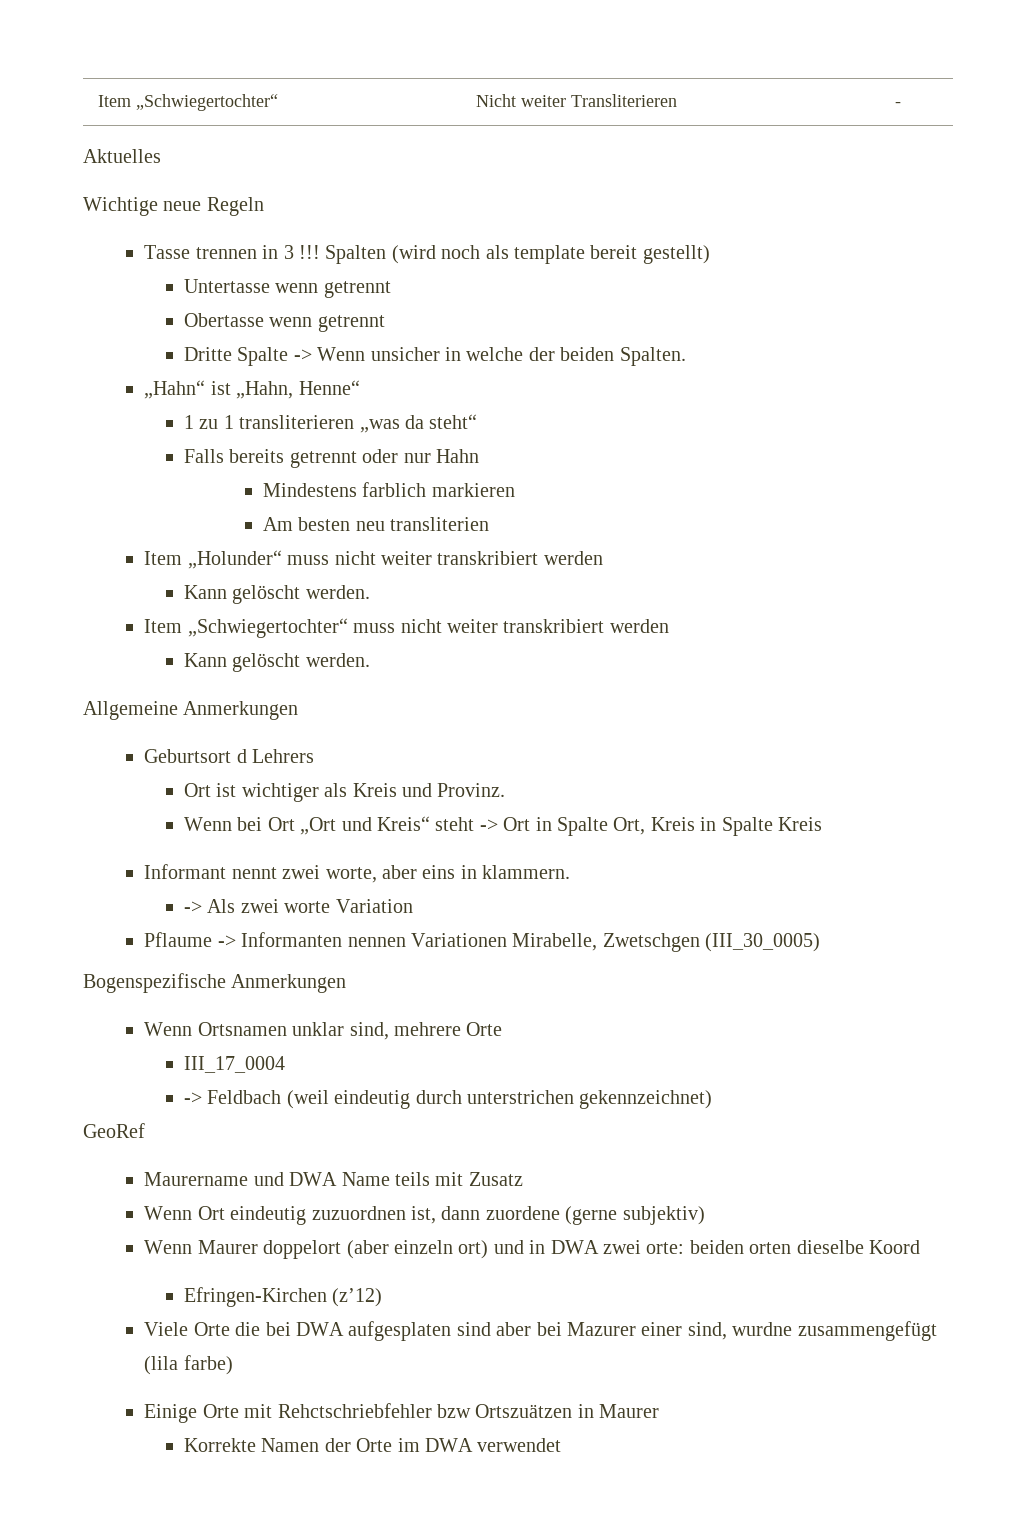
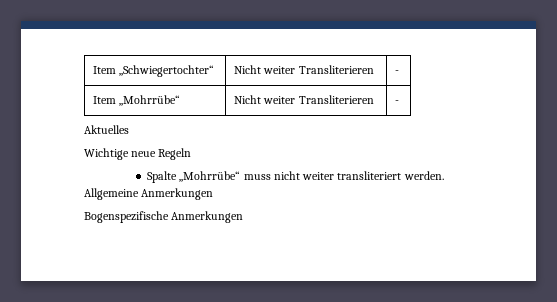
+ Item „Mohrrübe“ | Nicht weiter Transliterieren | -
  Aktuelles
  Wichtige neue Regeln
- Tasse trennen in 3 !!! Spalten (wird noch als template bereit gestellt)
- Untertasse wenn getrennt
- Obertasse wenn getrennt
- Dritte Spalte -> Wenn unsicher in welche der beiden Spalten.
- „Hahn“ ist „Hahn, Henne“
- 1 zu 1 transliterieren „was da steht“
- Falls bereits getrennt oder nur Hahn
- Mindestens farblich markieren
- Am besten neu transliterien
- Item „Holunder“ muss nicht weiter transkribiert werden
- Kann gelöscht werden.
- Item „Schwiegertochter“ muss nicht weiter transkribiert werden
- Kann gelöscht werden.
+ Spalte „Mohrrübe“ muss nicht weiter transliteriert werden.
  Allgemeine Anmerkungen
- Geburtsort d Lehrers
- Ort ist wichtiger als Kreis und Provinz.
- Wenn bei Ort „Ort und Kreis“ steht -> Ort in Spalte Ort, Kreis in Spalte Kreis
- Informant nennt zwei worte, aber eins in klammern.
- -> Als zwei worte Variation
- Pflaume -> Informanten nennen Variationen Mirabelle, Zwetschgen (III_30_0005)
  Bogenspezifische Anmerkungen
- Wenn Ortsnamen unklar sind, mehrere Orte
- III_17_0004
- -> Feldbach (weil eindeutig durch unterstrichen gekennzeichnet)
- GeoRef
- Maurername und DWA Name teils mit Zusatz
- Wenn Ort eindeutig zuzuordnen ist, dann zuordene (gerne subjektiv)
- Wenn Maurer doppelort (aber einzeln ort) und in DWA zwei orte: beiden orten dieselbe Koord
- Efringen-Kirchen (z’12)
- Viele Orte die bei DWA aufgesplaten sind aber bei Mazurer einer sind, wurdne zusammengefügt (lila farbe)
- Einige Orte mit Rehctschriebfehler bzw Ortszuätzen in Maurer
- Korrekte Namen der Orte im DWA verwendet

